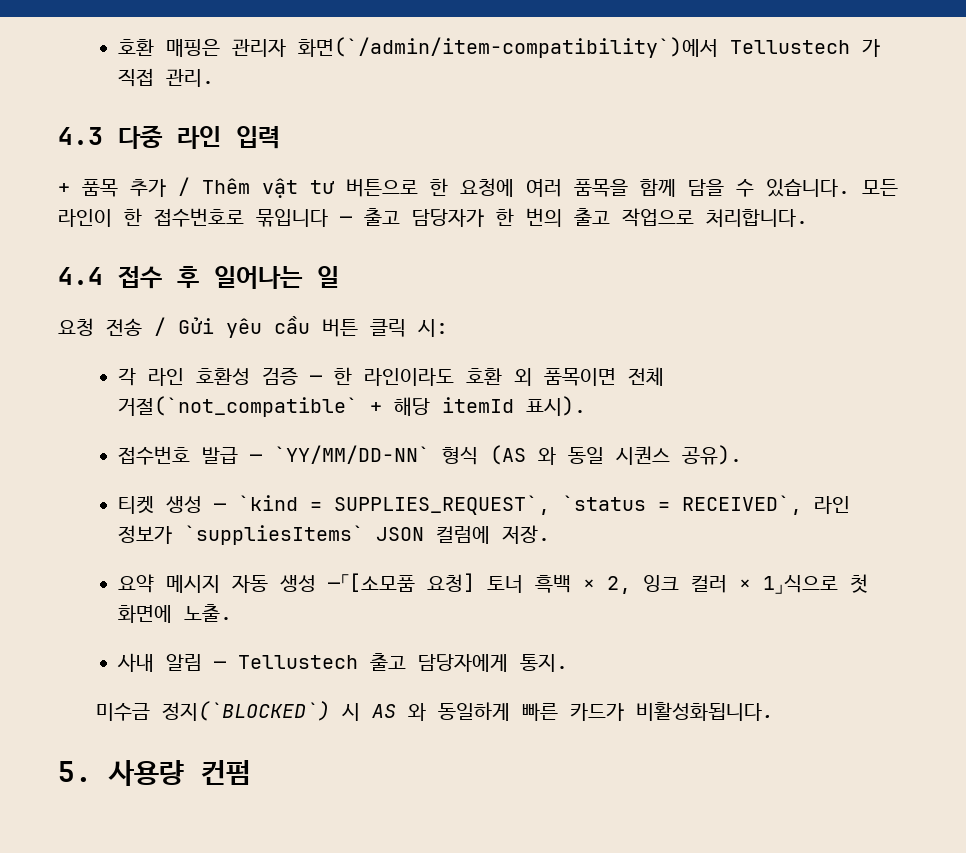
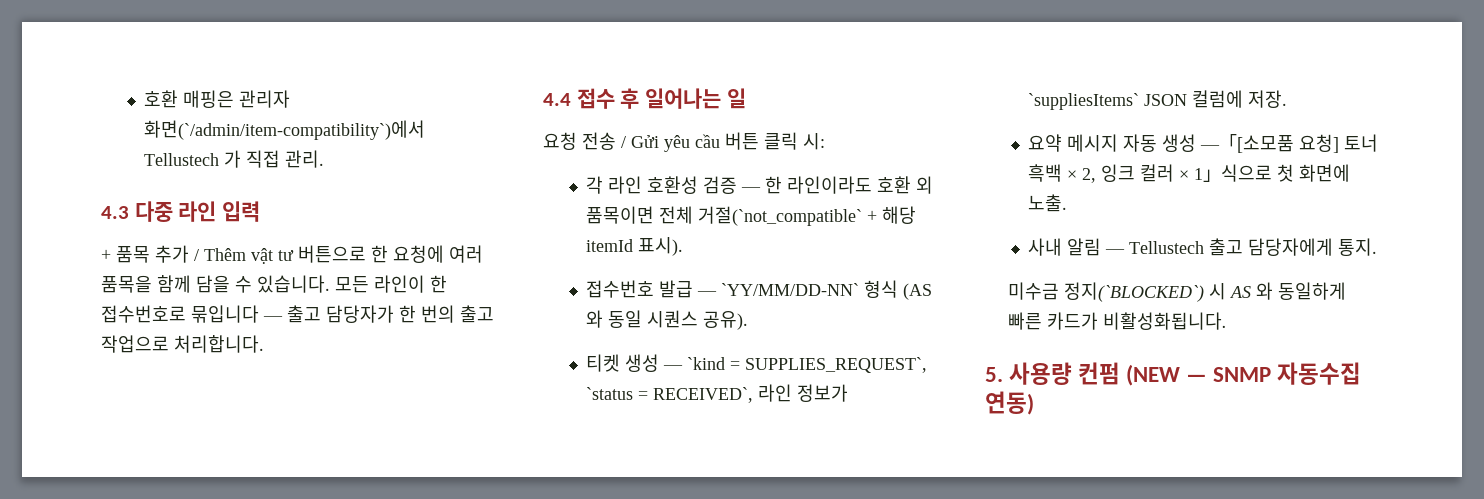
- 5. 사용량 컨펌
+ 5. 사용량 컨펌 (NEW — SNMP 자동수집 연동)

